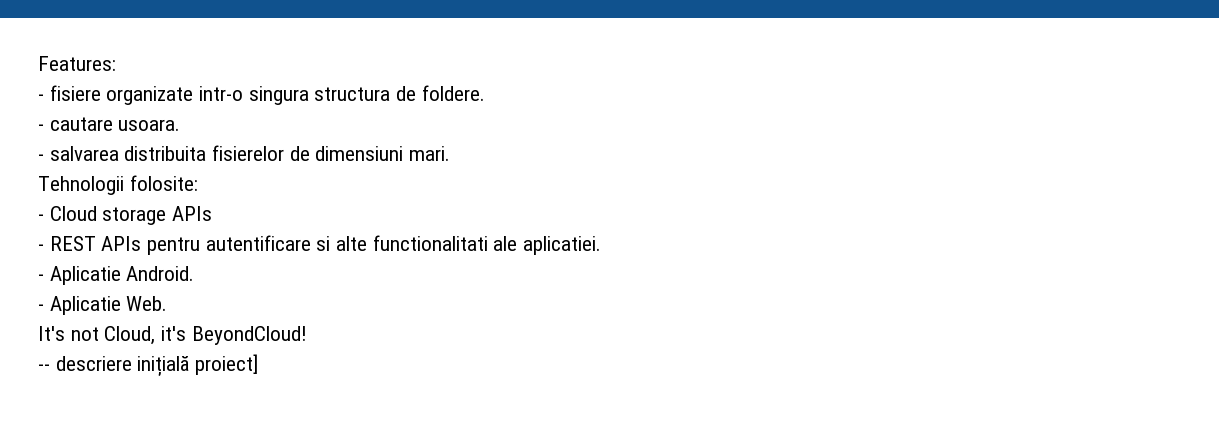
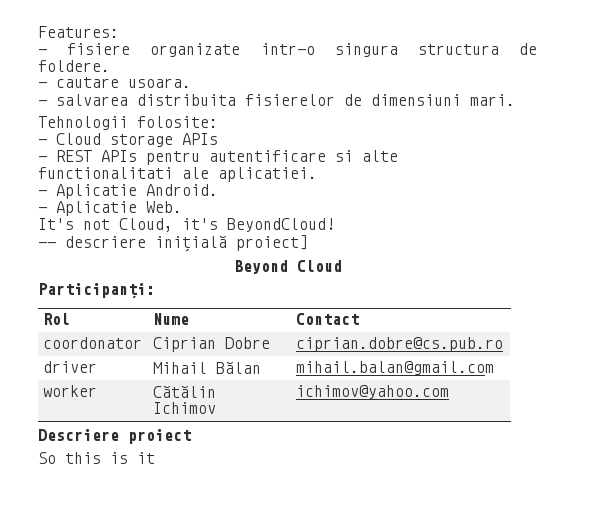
+ Beyond Cloud
+ Participanți:
+ Rol | Nume | Contact
+ coordonator | Ciprian Dobre | ciprian.dobre@cs.pub.ro
+ driver | Mihail Bălan | mihail.balan@gmail.com
+ worker | Cătălin Ichimov | ichimov@yahoo.com
+ Descriere proiect
+ So this is it

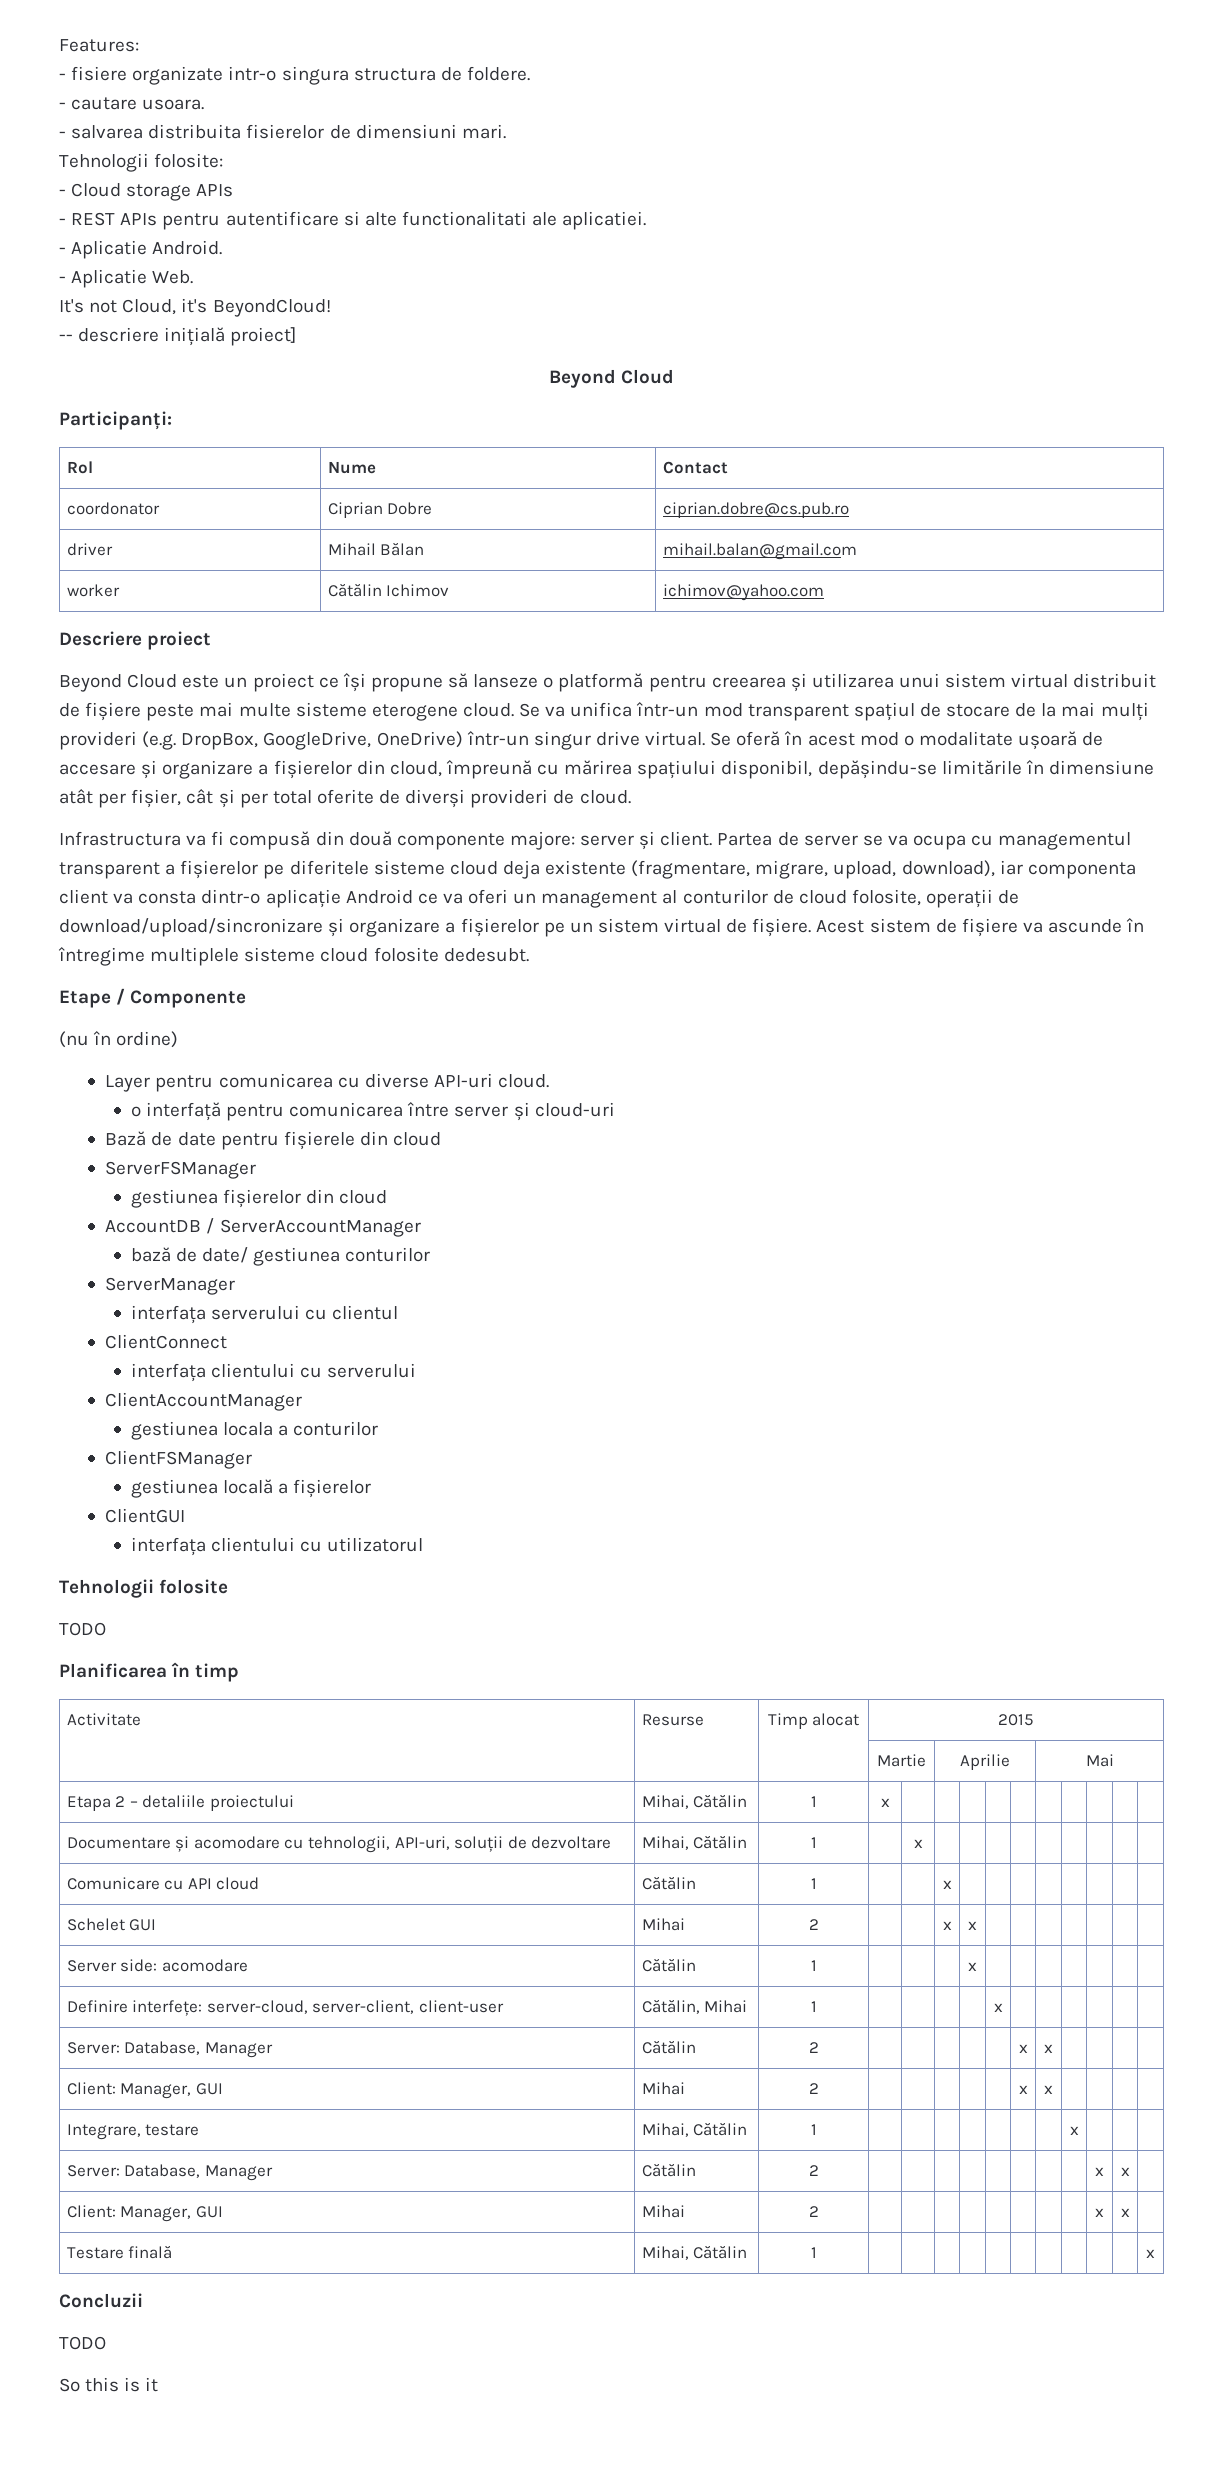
+ Beyond Cloud este un proiect ce își propune să lanseze o platformă pentru creearea și utilizarea unui sistem virtual distribuit de fișiere peste mai multe sisteme eterogene cloud. Se va unifica într-un mod transparent spațiul de stocare de la mai mulți provideri (e.g. DropBox, GoogleDrive, OneDrive) într-un singur drive virtual. Se oferă în acest mod o modalitate ușoară de accesare și organizare a fișierelor din cloud, împreună cu mărirea spațiului disponibil, depășindu-se limitările în dimensiune atât per fișier, cât și per total oferite de diverși provideri de cloud.
+ Infrastructura va fi compusă din două componente majore: server și client. Partea de server se va ocupa cu managementul transparent a fișierelor pe diferitele sisteme cloud deja existente (fragmentare, migrare, upload, download), iar componenta client va consta dintr-o aplicație Android ce va oferi un management al conturilor de cloud folosite, operații de download/upload/sincronizare și organizare a fișierelor pe un sistem virtual de fișiere. Acest sistem de fișiere va ascunde în întregime multiplele sisteme cloud folosite dedesubt.
+ Etape / Componente
+ (nu în ordine)
+ Layer pentru comunicarea cu diverse API-uri cloud.
+ o interfață pentru comunicarea între server și cloud-uri
+ Bază de date pentru fișierele din cloud
+ ServerFSManager
+ gestiunea fișierelor din cloud
+ AccountDB / ServerAccountManager
+ bază de date/ gestiunea conturilor
+ ServerManager
+ interfața serverului cu clientul
+ ClientConnect
+ interfața clientului cu serverului
+ ClientAccountManager
+ gestiunea locala a conturilor
+ ClientFSManager
+ gestiunea locală a fișierelor
+ ClientGUI
+ interfața clientului cu utilizatorul
+ Tehnologii folosite
+ TODO
+ Planificarea în timp
+ Activitate | Resurse | Timp alocat | 2015
+ | | | Martie | Aprilie | Mai
+ Etapa 2 – detaliile proiectului | Mihai, Cătălin | 1 | x | | | | | | | | | |
+ Documentare și acomodare cu tehnologii, API-uri, soluții de dezvoltare | Mihai, Cătălin | 1 | | x | | | | | | | | |
+ Comunicare cu API cloud | Cătălin | 1 | | | x | | | | | | | |
+ Schelet GUI | Mihai | 2 | | | x | x | | | | | | |
+ Server side: acomodare | Cătălin | 1 | | | | x | | | | | | |
+ Definire interfețe: server-cloud, server-client, client-user | Cătălin, Mihai | 1 | | | | | x | | | | | |
+ Server: Database, Manager | Cătălin | 2 | | | | | | x | x | | | |
+ Client: Manager, GUI | Mihai | 2 | | | | | | x | x | | | |
+ Integrare, testare | Mihai, Cătălin | 1 | | | | | | | | x | | |
+ Server: Database, Manager | Cătălin | 2 | | | | | | | | | x | x |
+ Client: Manager, GUI | Mihai | 2 | | | | | | | | | x | x |
+ Testare finală | Mihai, Cătălin | 1 | | | | | | | | | | | x
+ Concluzii
+ TODO

